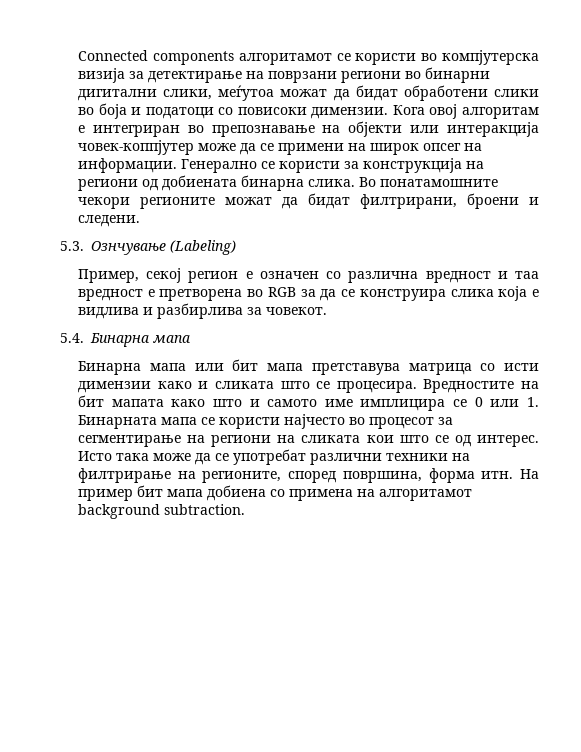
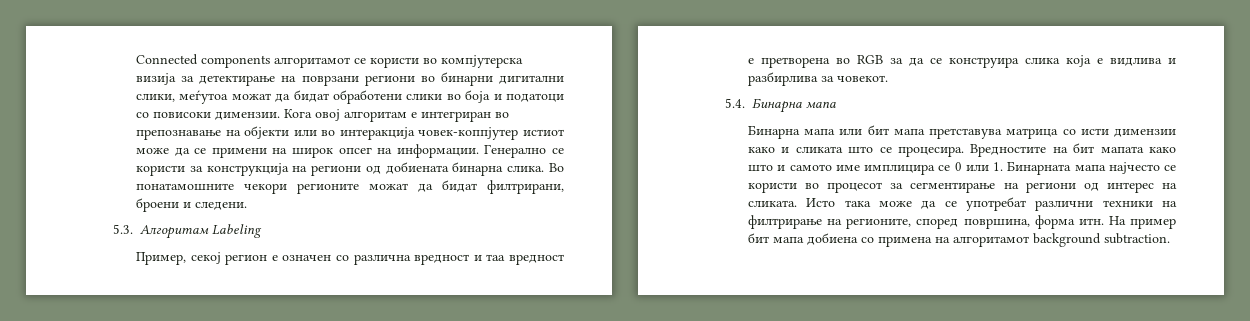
- Кога овој алгоритам е интегриран во препознавање на објекти или интеракција човек-коппјутер може да се примени на широк опсег на информации.
+ Кога овој алгоритам е интегриран во препознавање на објекти или во интеракција човек-коппјутер истиот може да се примени на широк опсег на информации.
- 5.3. Ознчување (Labeling)
+ 5.3. Алгоритам Labeling
- Вредностите на бит мапата како што и самото име имплицира се 0 или 1. Бинарната мапа се користи најчесто во процесот за сегментирање на региони на сликата кои што се од интерес.
+ Вредностите на бит мапата како што и самото име имплицира се 0 или 1. Бинарната мапа најчесто се користи во процесот за сегментирање на региони од интерес на сликата.

